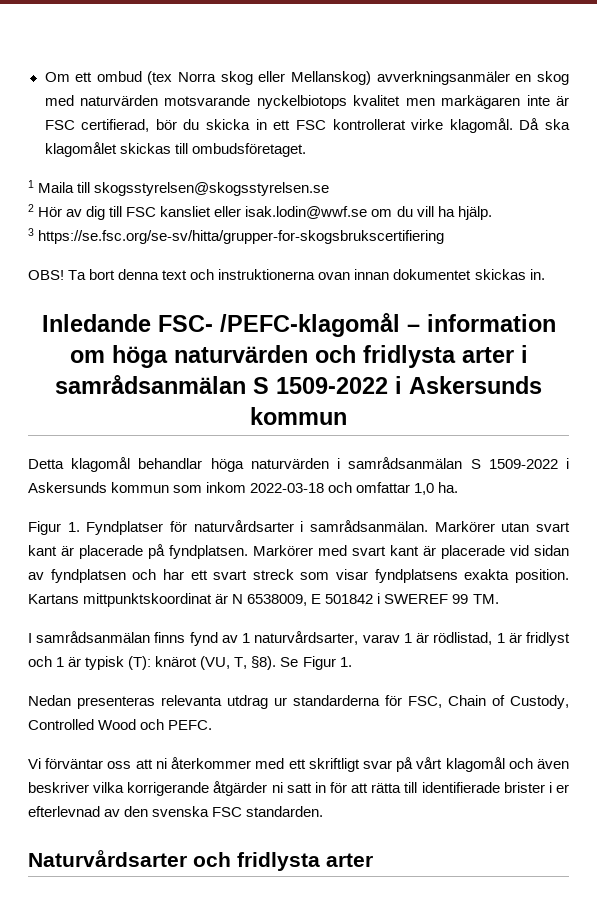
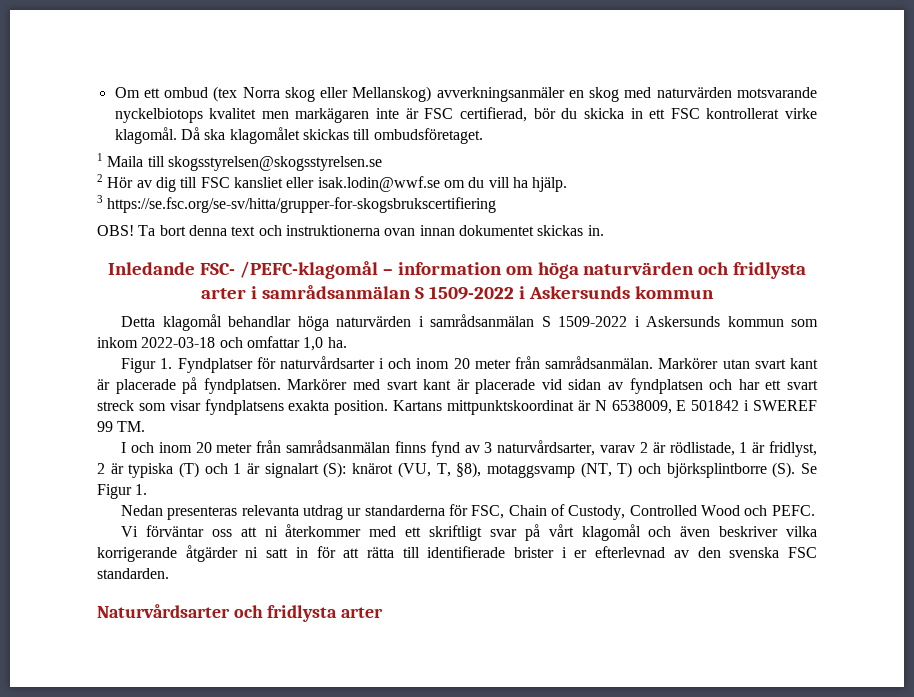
- Figur 1. Fyndplatser för naturvårdsarter i samrådsanmälan.
+ Figur 1. Fyndplatser för naturvårdsarter i och inom 20 meter från samrådsanmälan.
- I samrådsanmälan finns fynd av 1 naturvårdsarter, varav 1 är rödlistad, 1 är fridlyst och 1 är typisk (T): knärot (VU, T, §8). Se Figur 1.
+ I och inom 20 meter från samrådsanmälan finns fynd av 3 naturvårdsarter, varav 2 är rödlistade, 1 är fridlyst, 2 är typiska (T) och 1 är signalart (S): knärot (VU, T, §8), motaggsvamp (NT, T) och björksplintborre (S). Se Figur 1.

